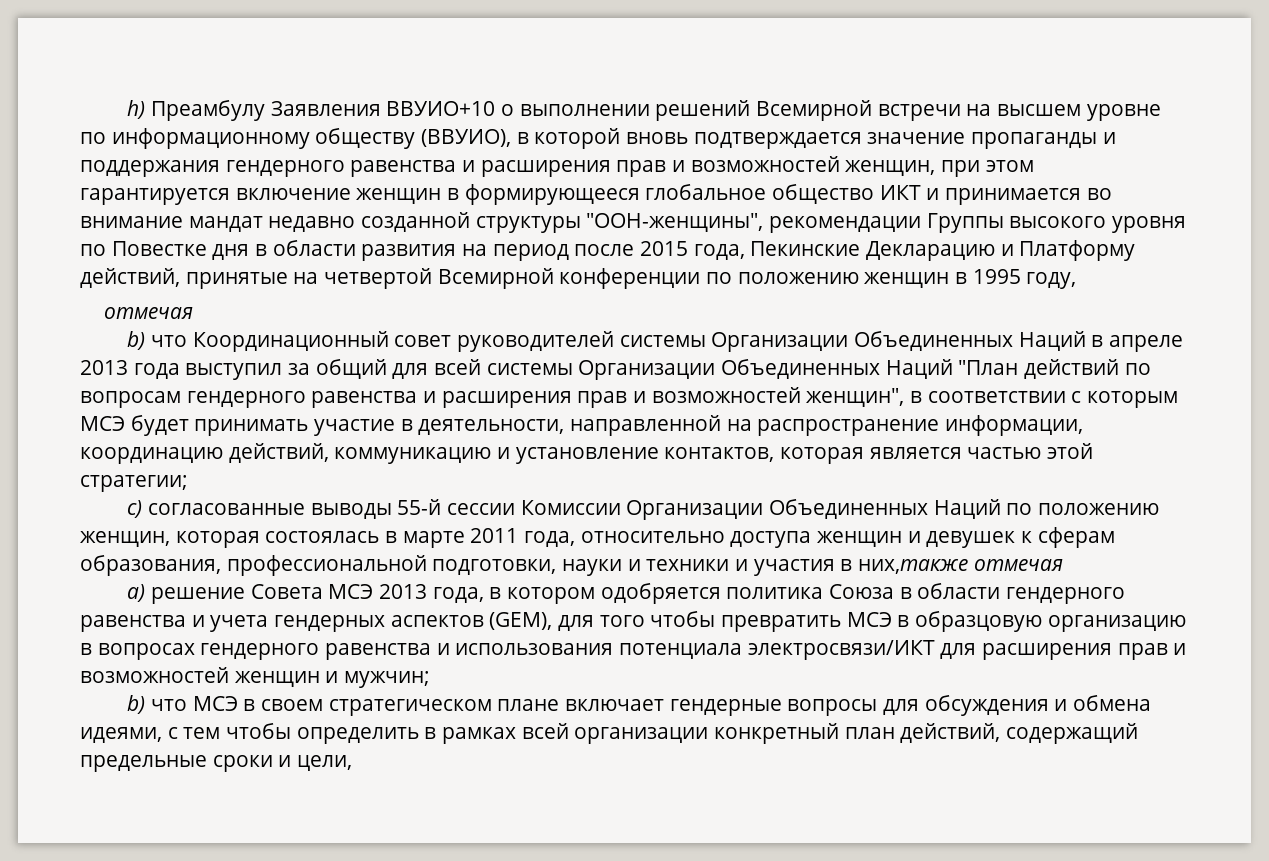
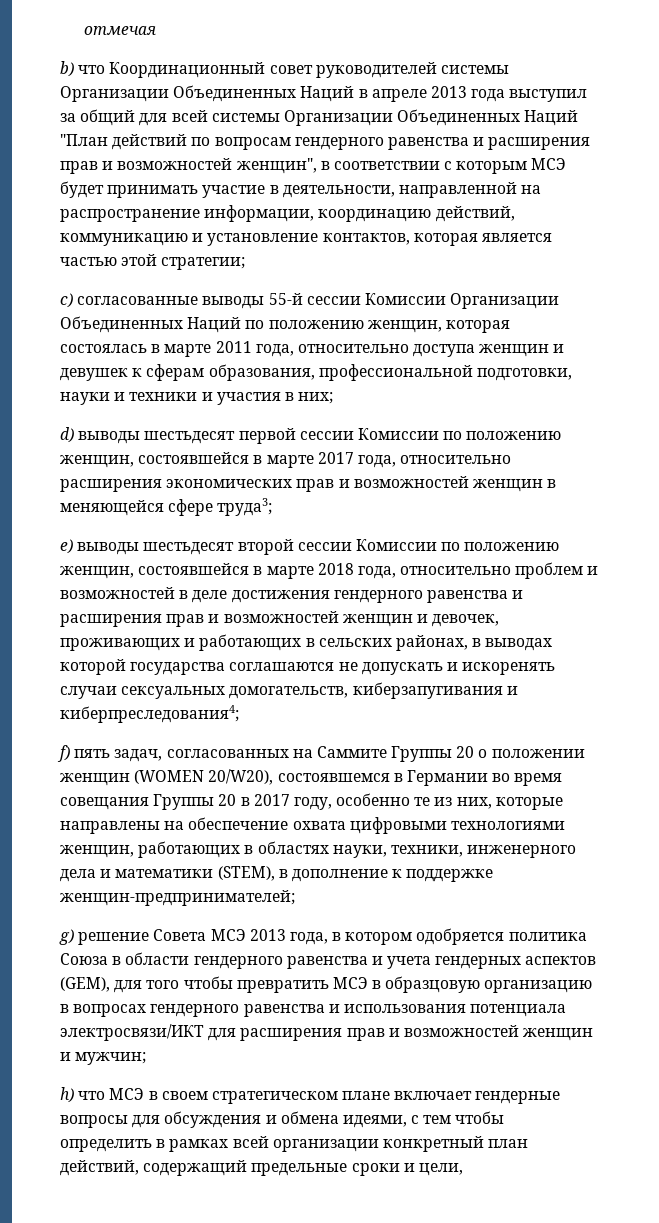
- h) Преамбулу Заявления ВВУИО+10 о выполнении решений Всемирной встречи на высшем уровне по информационному обществу (ВВУИО), в которой вновь подтверждается значение пропаганды и поддержания гендерного равенства и расширения прав и возможностей женщин, при этом гарантируется включение женщин в формирующееся глобальное общество ИКТ и принимается во внимание мандат недавно созданной структуры "ООН-женщины", рекомендации Группы высокого уровня по Повестке дня в области развития на период после 2015 года, Пекинские Декларацию и Платформу действий, принятые на четвертой Всемирной конференции по положению женщин в 1995 году,
- c) согласованные выводы 55-й сессии Комиссии Организации Объединенных Наций по положению женщин, которая состоялась в марте 2011 года, относительно доступа женщин и девушек к сферам образования, профессиональной подготовки, науки и техники и участия в них,также отмечая
- a) решение Совета МСЭ 2013 года, в котором одобряется политика Союза в области гендерного равенства и учета гендерных аспектов (GEM), для того чтобы превратить МСЭ в образцовую организацию в вопросах гендерного равенства и использования потенциала электросвязи/ИКТ для расширения прав и возможностей женщин и мужчин;
+ c) согласованные выводы 55-й сессии Комиссии Организации Объединенных Наций по положению женщин, которая состоялась в марте 2011 года, относительно доступа женщин и девушек к сферам образования, профессиональной подготовки, науки и техники и участия в них;
+ d) выводы шестьдесят первой сессии Комиссии по положению женщин, состоявшейся в марте 2017 года, относительно расширения экономических прав и возможностей женщин в меняющейся сфере труда3;
+ e) выводы шестьдесят второй сессии Комиссии по положению женщин, состоявшейся в марте 2018 года, относительно проблем и возможностей в деле достижения гендерного равенства и расширения прав и возможностей женщин и девочек, проживающих и работающих в сельских районах, в выводах которой государства соглашаются не допускать и искоренять случаи сексуальных домогательств, киберзапугивания и киберпреследования4;
+ f) пять задач, согласованных на Саммите Группы 20 о положении женщин (WOMEN 20/W20), состоявшемся в Германии во время совещания Группы 20 в 2017 году, особенно те из них, которые направлены на обеспечение охвата цифровыми технологиями женщин, работающих в областях науки, техники, инженерного дела и математики (STEM), в дополнение к поддержке женщин-предпринимателей;
+ g) решение Совета МСЭ 2013 года, в котором одобряется политика Союза в области гендерного равенства и учета гендерных аспектов (GEM), для того чтобы превратить МСЭ в образцовую организацию в вопросах гендерного равенства и использования потенциала электросвязи/ИКТ для расширения прав и возможностей женщин и мужчин;
- b) что МСЭ в своем стратегическом плане включает гендерные вопросы для обсуждения и обмена идеями, с тем чтобы определить в рамках всей организации конкретный план действий, содержащий предельные сроки и цели,
+ h) что МСЭ в своем стратегическом плане включает гендерные вопросы для обсуждения и обмена идеями, с тем чтобы определить в рамках всей организации конкретный план действий, содержащий предельные сроки и цели,

